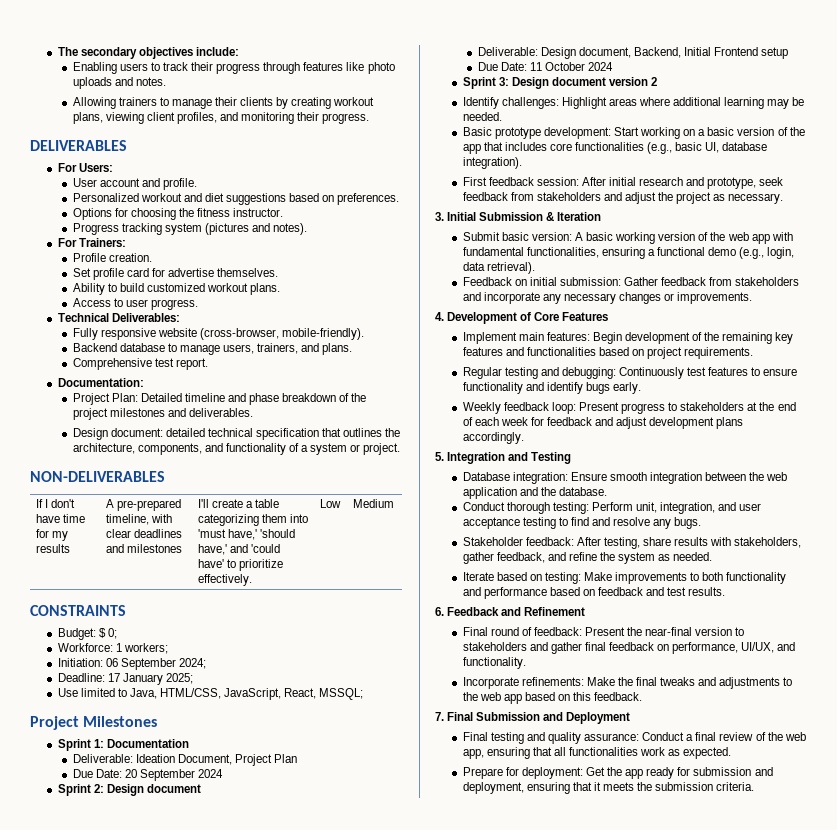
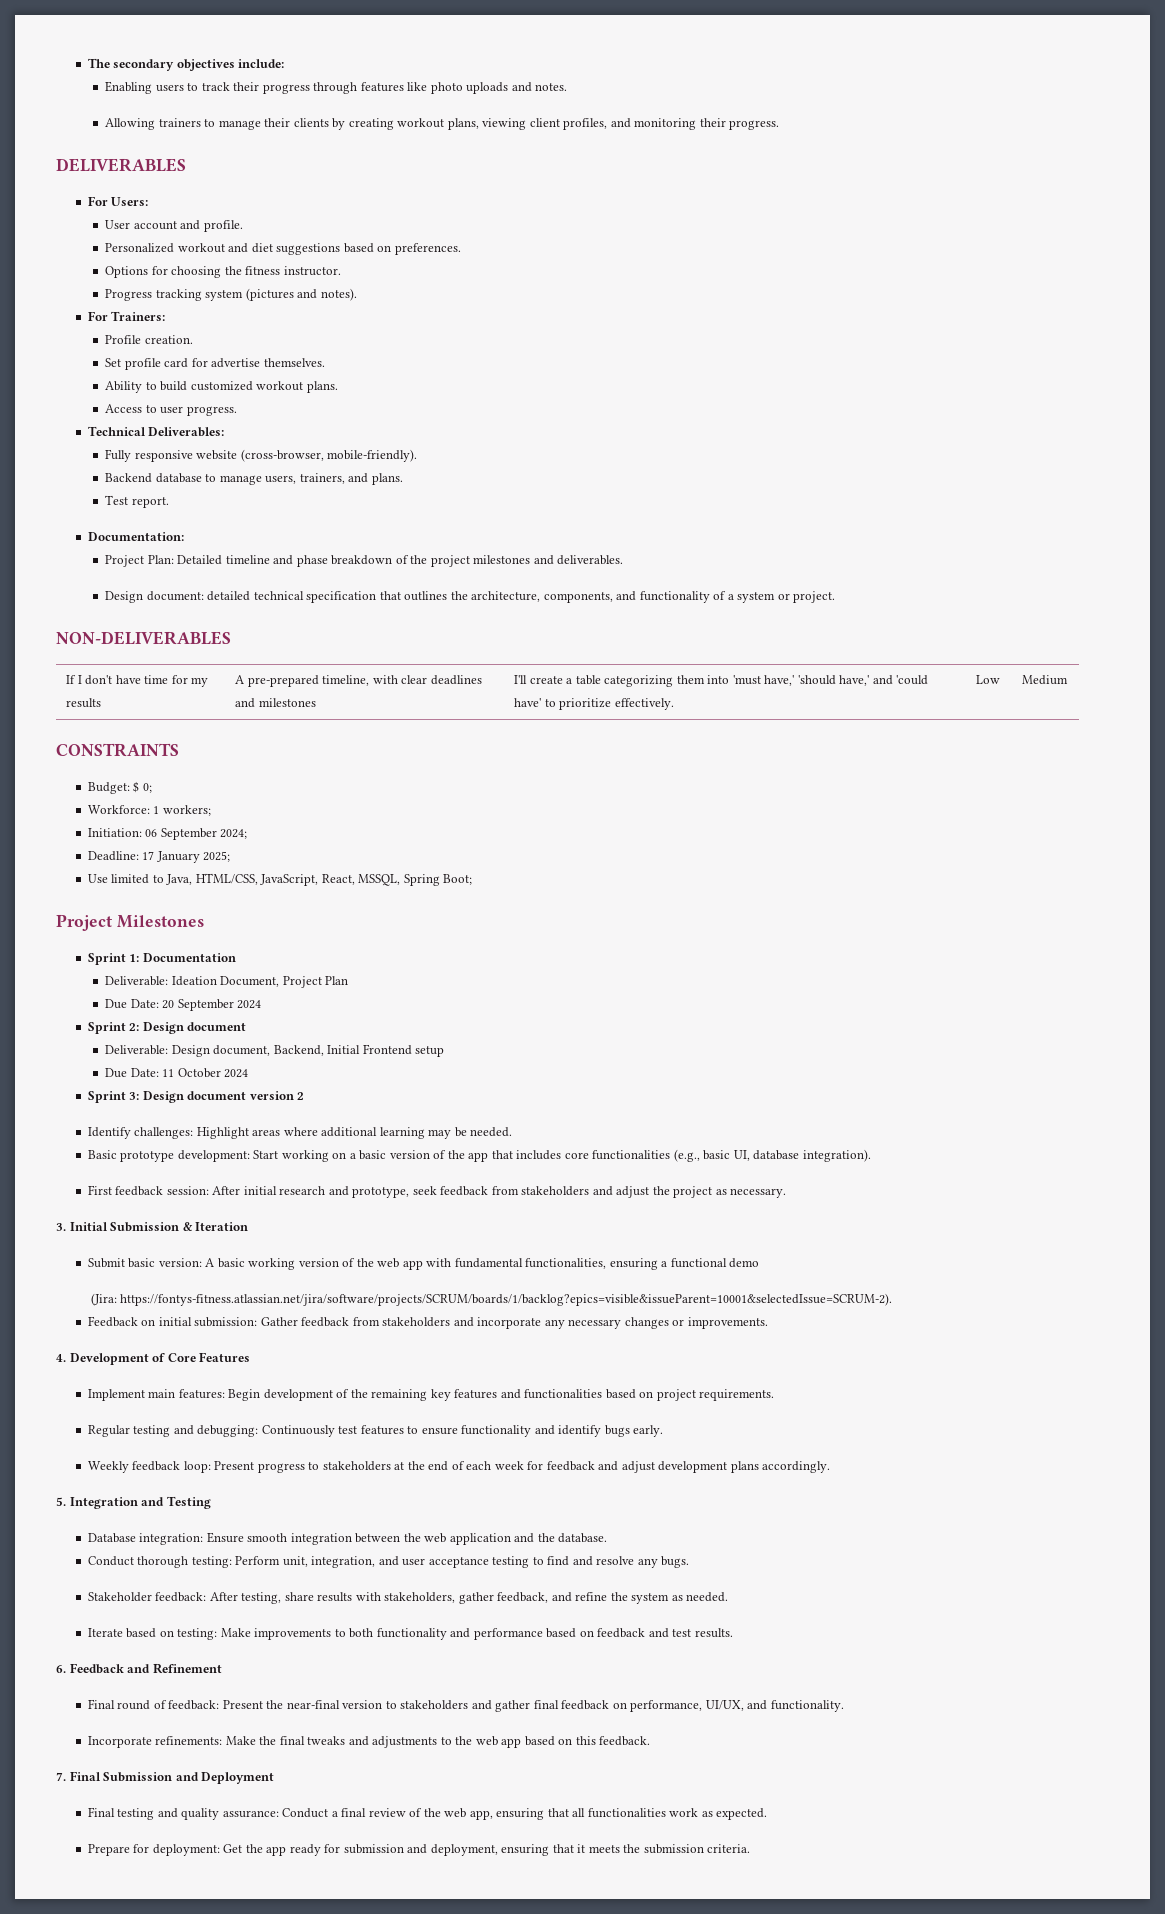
- Comprehensive test report.
+ Test report.
- Use limited to Java, HTML/CSS, JavaScript, React, MSSQL;
+ Use limited to Java, HTML/CSS, JavaScript, React, MSSQL, Spring Boot;
- Submit basic version: A basic working version of the web app with fundamental functionalities, ensuring a functional demo (e.g., login, data retrieval).
+ Submit basic version: A basic working version of the web app with fundamental functionalities, ensuring a functional demo
+ (Jira: https://fontys-fitness.atlassian.net/jira/software/projects/SCRUM/boards/1/backlog?epics=visible&issueParent=10001&selectedIssue=SCRUM-2).

